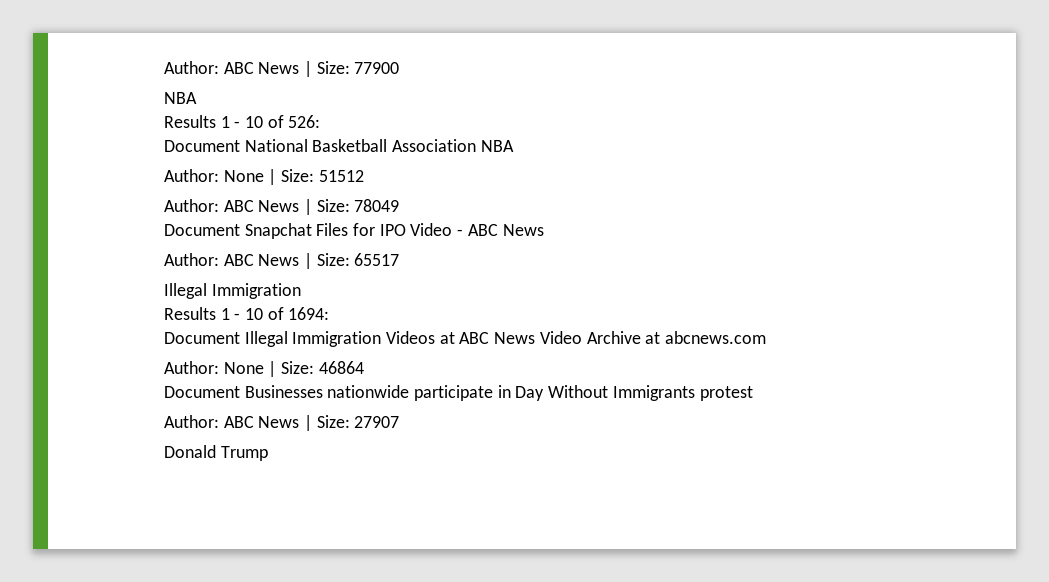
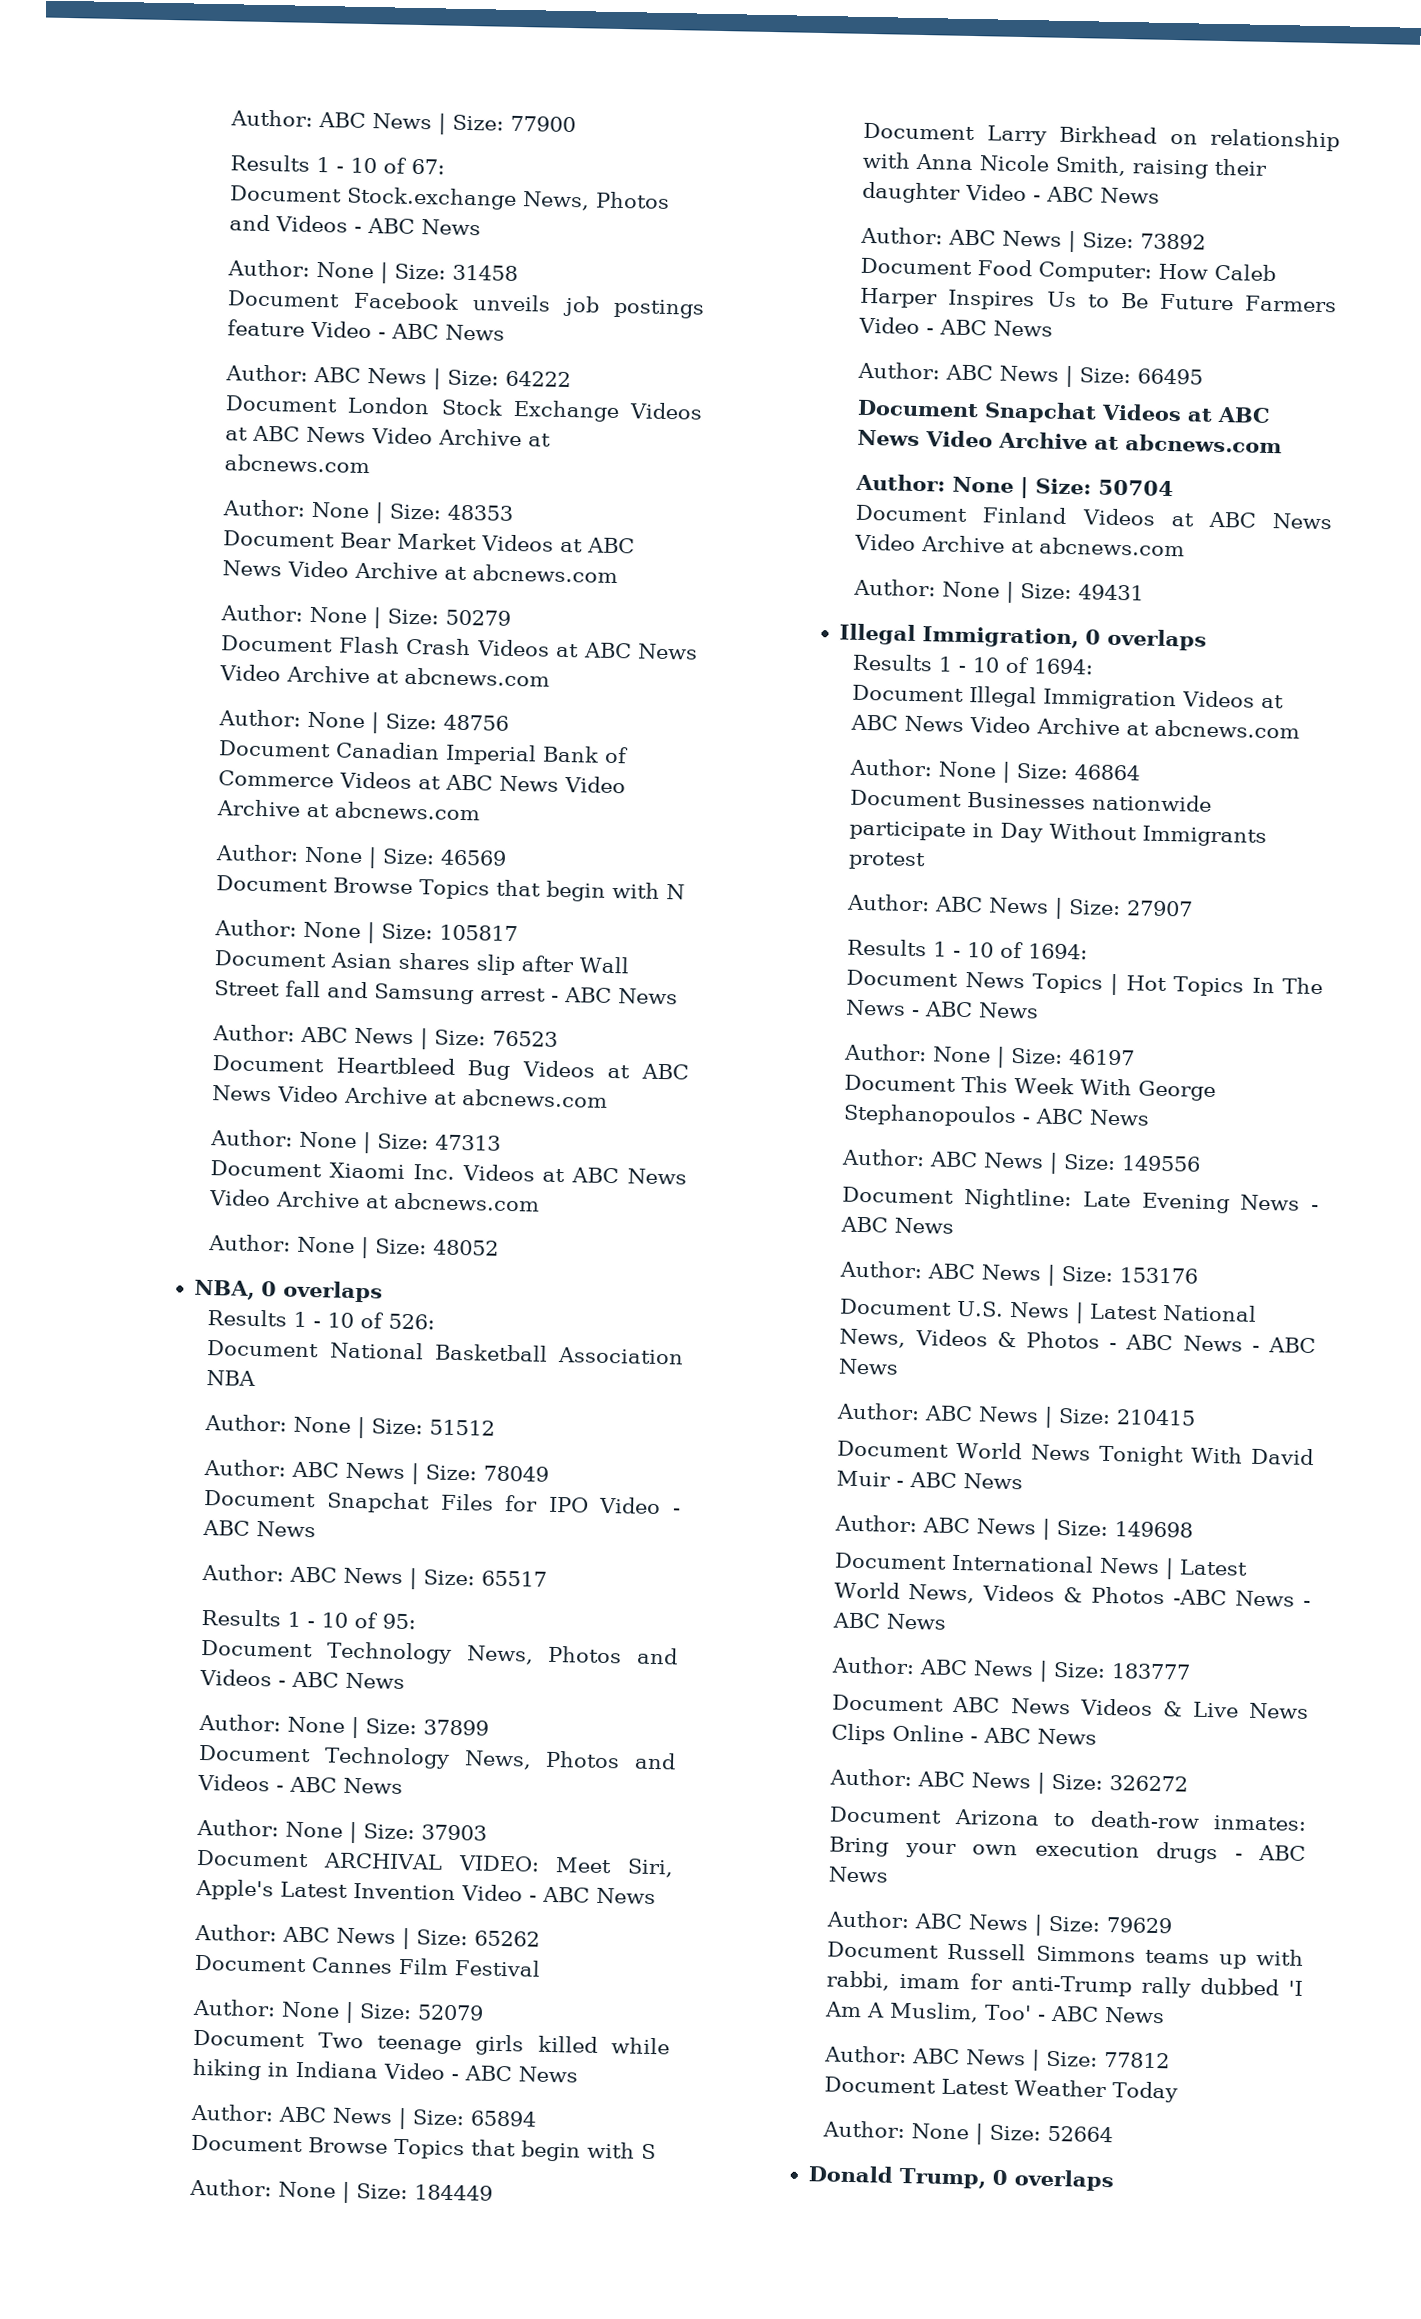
  Author: ABC News | Size: 77900
- NBA
+ Results 1 - 10 of 67:
+ Document Stock.exchange News, Photos and Videos - ABC News
+ Author: None | Size: 31458
+ Document Facebook unveils job postings feature Video - ABC News
+ Author: ABC News | Size: 64222
+ Document London Stock Exchange Videos at ABC News Video Archive at abcnews.com
+ Author: None | Size: 48353
+ Document Bear Market Videos at ABC News Video Archive at abcnews.com
+ Author: None | Size: 50279
+ Document Flash Crash Videos at ABC News Video Archive at abcnews.com
+ Author: None | Size: 48756
+ Document Canadian Imperial Bank of Commerce Videos at ABC News Video Archive at abcnews.com
+ Author: None | Size: 46569
+ Document Browse Topics that begin with N
+ Author: None | Size: 105817
+ Document Asian shares slip after Wall Street fall and Samsung arrest - ABC News
+ Author: ABC News | Size: 76523
+ Document Heartbleed Bug Videos at ABC News Video Archive at abcnews.com
+ Author: None | Size: 47313
+ Document Xiaomi Inc. Videos at ABC News Video Archive at abcnews.com
+ Author: None | Size: 48052
+ NBA, 0 overlaps
  Author: ABC News | Size: 65517
- Illegal Immigration
+ Results 1 - 10 of 95:
+ Document Technology News, Photos and Videos - ABC News
+ Author: None | Size: 37899
+ Document Technology News, Photos and Videos - ABC News
+ Author: None | Size: 37903
+ Document ARCHIVAL VIDEO: Meet Siri, Apple's Latest Invention Video - ABC News
+ Author: ABC News | Size: 65262
+ Document Cannes Film Festival
+ Author: None | Size: 52079
+ Document Two teenage girls killed while hiking in Indiana Video - ABC News
+ Author: ABC News | Size: 65894
+ Document Browse Topics that begin with S
+ Author: None | Size: 184449
+ Document Larry Birkhead on relationship with Anna Nicole Smith, raising their daughter Video - ABC News
+ Author: ABC News | Size: 73892
+ Document Food Computer: How Caleb Harper Inspires Us to Be Future Farmers Video - ABC News
+ Author: ABC News | Size: 66495
+ Document Snapchat Videos at ABC News Video Archive at abcnews.com
+ Author: None | Size: 50704
+ Document Finland Videos at ABC News Video Archive at abcnews.com
+ Author: None | Size: 49431
+ Illegal Immigration, 0 overlaps
  Author: ABC News | Size: 27907
- Donald Trump
+ Results 1 - 10 of 1694:
+ Document News Topics | Hot Topics In The News - ABC News
+ Author: None | Size: 46197
+ Document This Week With George Stephanopoulos - ABC News
+ Author: ABC News | Size: 149556
+ Document Nightline: Late Evening News - ABC News
+ Author: ABC News | Size: 153176
+ Document U.S. News | Latest National News, Videos & Photos - ABC News - ABC News
+ Author: ABC News | Size: 210415
+ Document World News Tonight With David Muir - ABC News
+ Author: ABC News | Size: 149698
+ Document International News | Latest World News, Videos & Photos -ABC News - ABC News
+ Author: ABC News | Size: 183777
+ Document ABC News Videos & Live News Clips Online - ABC News
+ Author: ABC News | Size: 326272
+ Document Arizona to death-row inmates: Bring your own execution drugs - ABC News
+ Author: ABC News | Size: 79629
+ Document Russell Simmons teams up with rabbi, imam for anti-Trump rally dubbed 'I Am A Muslim, Too' - ABC News
+ Author: ABC News | Size: 77812
+ Document Latest Weather Today
+ Author: None | Size: 52664
+ Donald Trump, 0 overlaps

